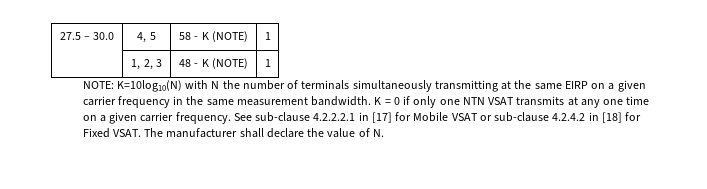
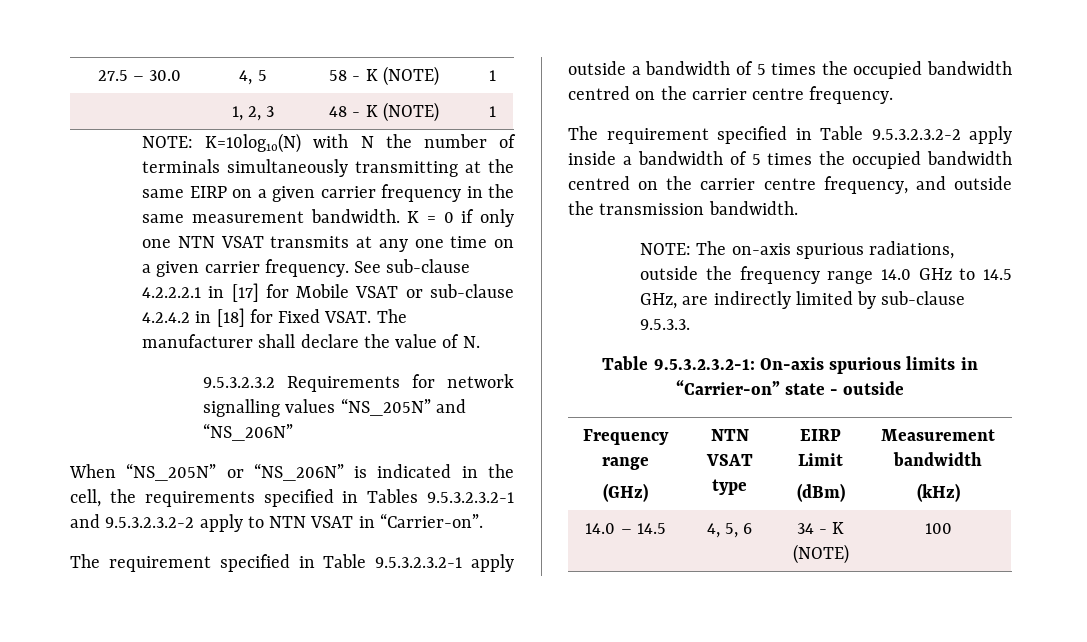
+ 9.5.3.2.3.2 Requirements for network signalling values “NS_205N” and “NS_206N”
+ When “NS_205N” or “NS_206N” is indicated in the cell, the requirements specified in Tables 9.5.3.2.3.2-1 and 9.5.3.2.3.2-2 apply to NTN VSAT in “Carrier-on”.
+ The requirement specified in Table 9.5.3.2.3.2-1 apply outside a bandwidth of 5 times the occupied bandwidth centred on the carrier centre frequency.
+ The requirement specified in Table 9.5.3.2.3.2-2 apply inside a bandwidth of 5 times the occupied bandwidth centred on the carrier centre frequency, and outside the transmission bandwidth.
+ NOTE: The on-axis spurious radiations, outside the frequency range 14.0 GHz to 14.5 GHz, are indirectly limited by sub-clause 9.5.3.3.
+ Table 9.5.3.2.3.2-1: On-axis spurious limits in “Carrier-on” state - outside
+ Frequency range
+ (GHz) | NTN VSAT type | EIRP Limit
+ (dBm) | Measurement bandwidth
+ (kHz)
+ 14.0 – 14.5 | 4, 5, 6 | 34 - K (NOTE) | 100

